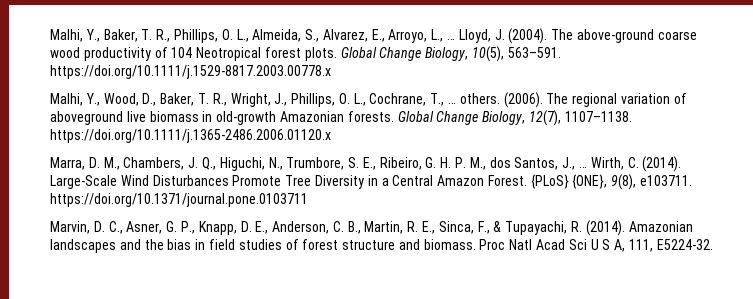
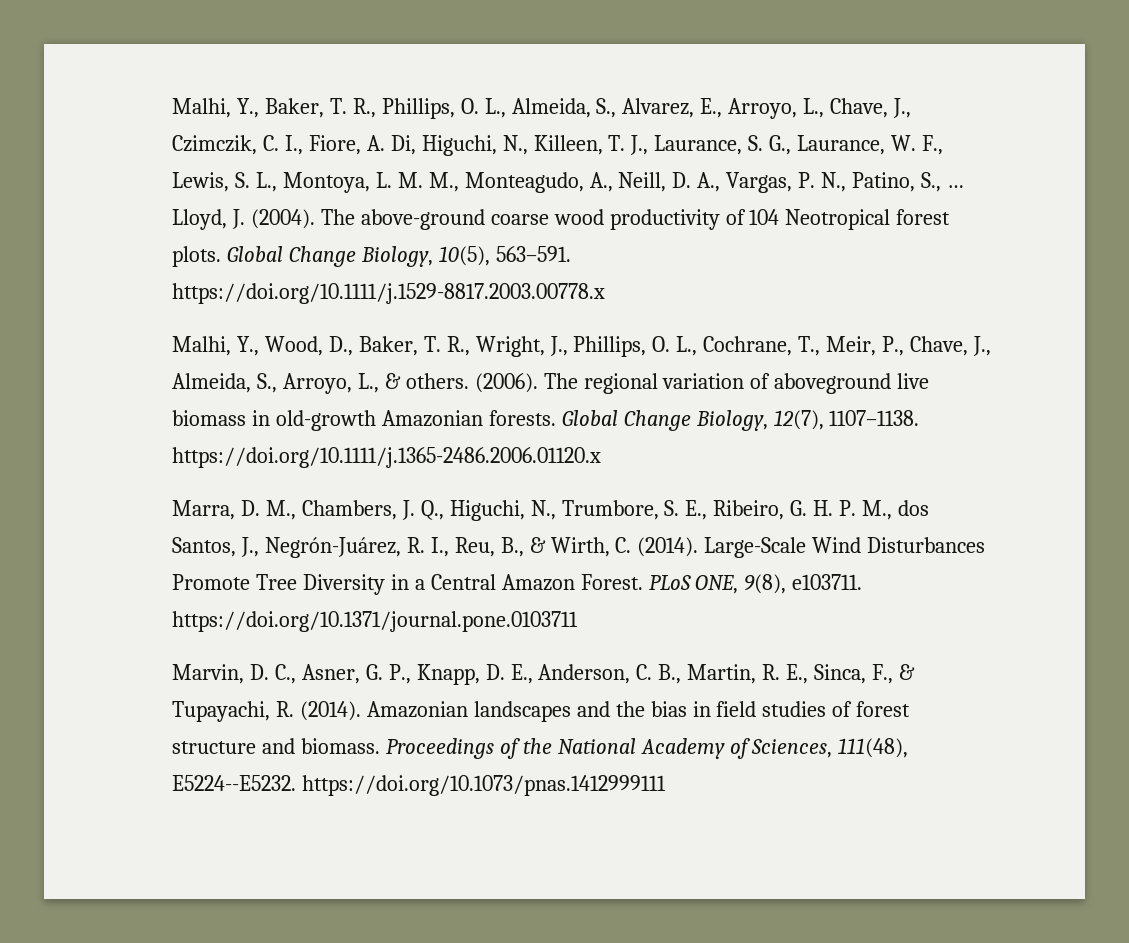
- Malhi, Y., Baker, T. R., Phillips, O. L., Almeida, S., Alvarez, E., Arroyo, L., …
+ Malhi, Y., Baker, T. R., Phillips, O. L., Almeida, S., Alvarez, E., Arroyo, L., Chave, J., Czimczik, C. I., Fiore, A. Di, Higuchi, N., Killeen, T. J., Laurance, S. G., Laurance, W. F., Lewis, S. L., Montoya, L. M. M., Monteagudo, A., Neill, D. A., Vargas, P. N., Patino, S., …
- Malhi, Y., Wood, D., Baker, T. R., Wright, J., Phillips, O. L., Cochrane, T., … others.
+ Malhi, Y., Wood, D., Baker, T. R., Wright, J., Phillips, O. L., Cochrane, T., Meir, P., Chave, J., Almeida, S., Arroyo, L., & others.
- Marra, D. M., Chambers, J. Q., Higuchi, N., Trumbore, S. E., Ribeiro, G. H. P. M., dos Santos, J., … Wirth, C. (2014).
+ Marra, D. M., Chambers, J. Q., Higuchi, N., Trumbore, S. E., Ribeiro, G. H. P. M., dos Santos, J., Negrón-Juárez, R. I., Reu, B., & Wirth, C. (2014).
- {PLoS} {ONE}, 9(8), e103711. https://doi.org/10.1371/journal.pone.0103711
+ PLoS ONE, 9(8), e103711. https://doi.org/10.1371/journal.pone.0103711
- Proc Natl Acad Sci U S A, 111, E5224-32.
+ Proceedings of the National Academy of Sciences, 111(48), E5224--E5232. https://doi.org/10.1073/pnas.1412999111

